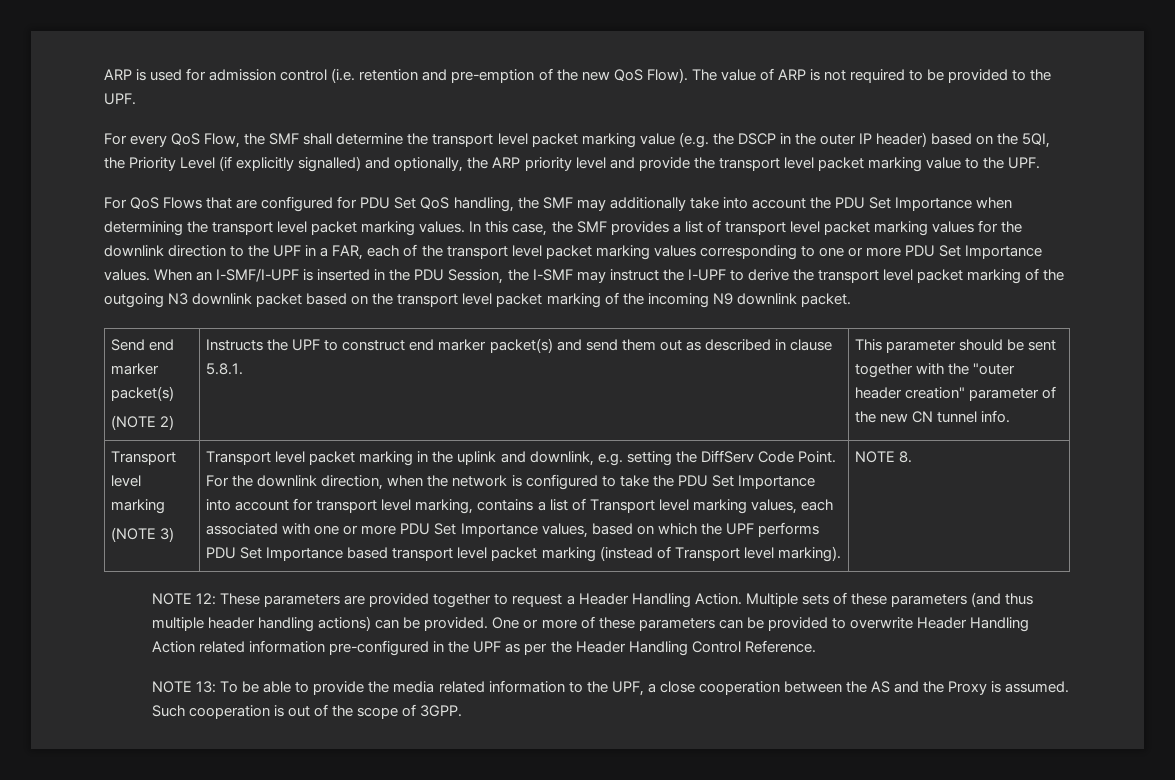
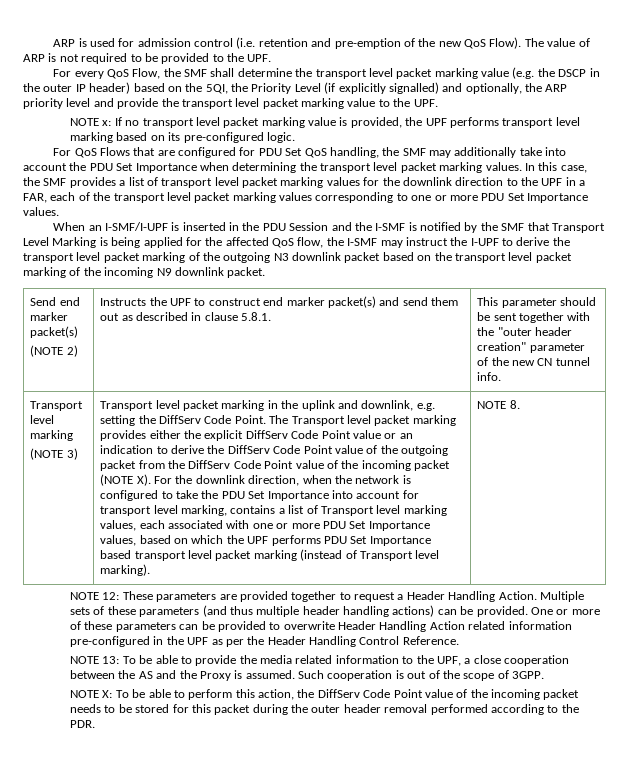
+ NOTE x: If no transport level packet marking value is provided, the UPF performs transport level marking based on its pre-configured logic.
- In this case, the SMF provides a list of transport level packet marking values for the downlink direction to the UPF in a FAR, each of the transport level packet marking values corresponding to one or more PDU Set Importance values. When an I-SMF/I-UPF is inserted in the PDU Session, the I-SMF may instruct the I-UPF to derive the transport level packet marking of the outgoing N3 downlink packet based on the transport level packet marking of the incoming N9 downlink packet.
+ In this case, the SMF provides a list of transport level packet marking values for the downlink direction to the UPF in a FAR, each of the transport level packet marking values corresponding to one or more PDU Set Importance values.
+ When an I-SMF/I-UPF is inserted in the PDU Session and the I-SMF is notified by the SMF that Transport Level Marking is being applied for the affected QoS flow, the I-SMF may instruct the I-UPF to derive the transport level packet marking of the outgoing N3 downlink packet based on the transport level packet marking of the incoming N9 downlink packet.
- For the downlink direction, when the network is configured to take the PDU Set Importance into account for transport level marking, contains a list of Transport level marking values, each associated with one or more PDU Set Importance values, based on which the UPF performs PDU Set Importance based transport level packet marking (instead of Transport level marking).
+ The Transport level packet marking provides either the explicit DiffServ Code Point value or an indication to derive the DiffServ Code Point value of the outgoing packet from the DiffServ Code Point value of the incoming packet (NOTE X). For the downlink direction, when the network is configured to take the PDU Set Importance into account for transport level marking, contains a list of Transport level marking values, each associated with one or more PDU Set Importance values, based on which the UPF performs PDU Set Importance based transport level packet marking (instead of Transport level marking).
+ NOTE X: To be able to perform this action, the DiffServ Code Point value of the incoming packet needs to be stored for this packet during the outer header removal performed according to the PDR.

